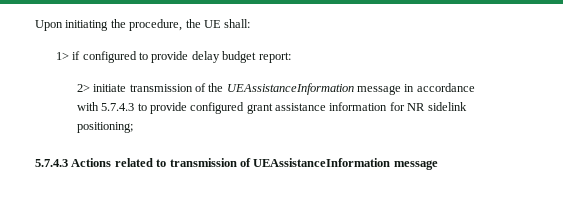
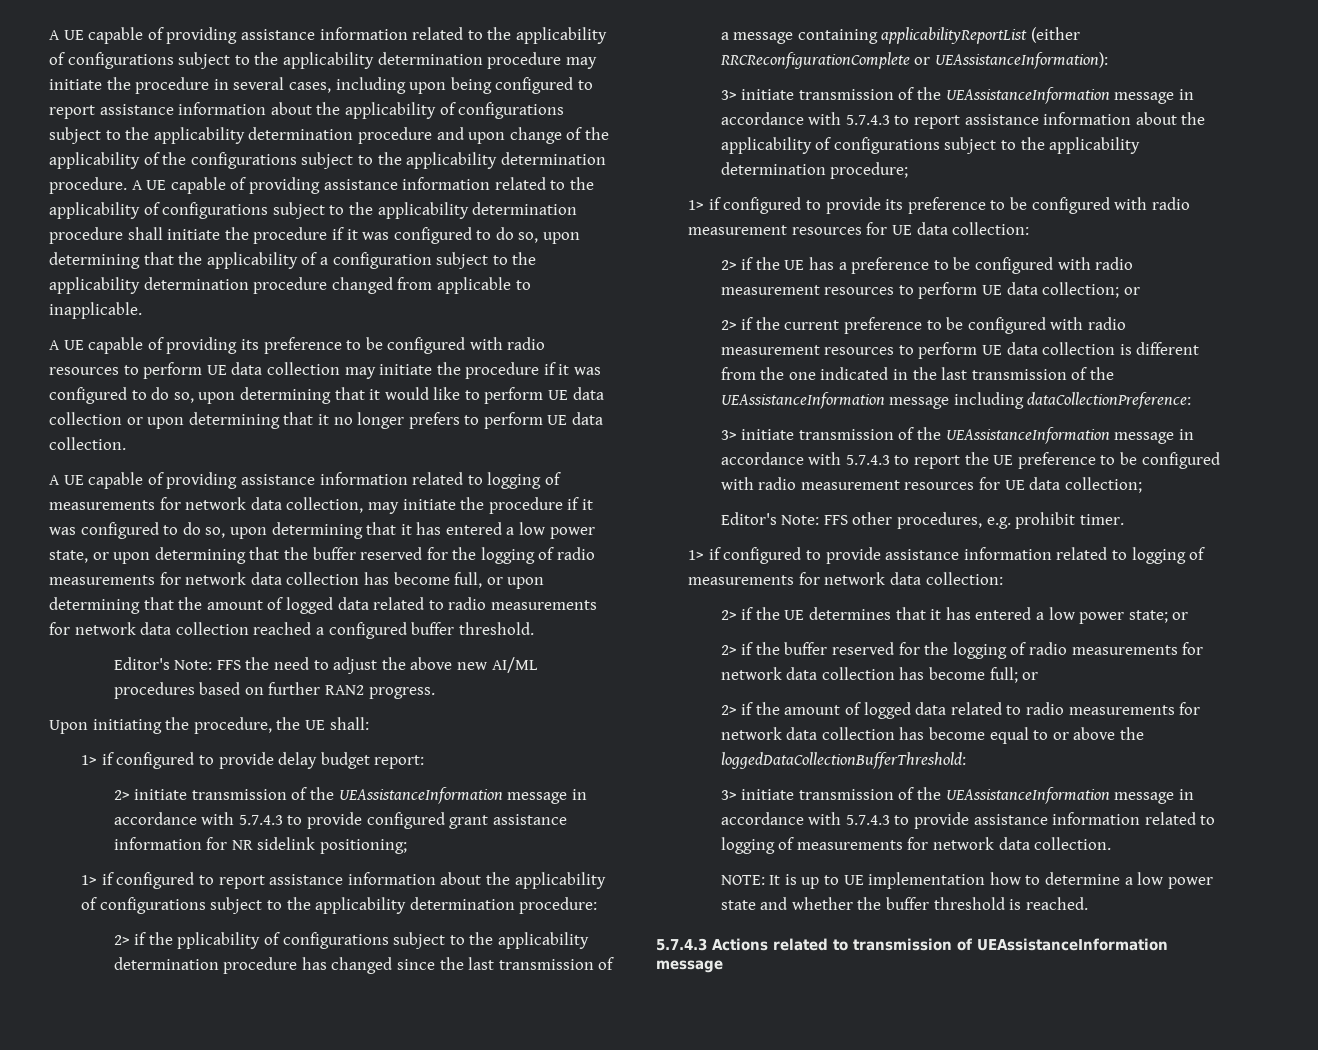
+ A UE capable of providing assistance information related to the applicability of configurations subject to the applicability determination procedure may initiate the procedure in several cases, including upon being configured to report assistance information about the applicability of configurations subject to the applicability determination procedure and upon change of the applicability of the configurations subject to the applicability determination procedure. A UE capable of providing assistance information related to the applicability of configurations subject to the applicability determination procedure shall initiate the procedure if it was configured to do so, upon determining that the applicability of a configuration subject to the applicability determination procedure changed from applicable to inapplicable.
+ A UE capable of providing its preference to be configured with radio resources to perform UE data collection may initiate the procedure if it was configured to do so, upon determining that it would like to perform UE data collection or upon determining that it no longer prefers to perform UE data collection.
+ A UE capable of providing assistance information related to logging of measurements for network data collection, may initiate the procedure if it was configured to do so, upon determining that it has entered a low power state, or upon determining that the buffer reserved for the logging of radio measurements for network data collection has become full, or upon determining that the amount of logged data related to radio measurements for network data collection reached a configured buffer threshold.
+ Editor's Note: FFS the need to adjust the above new AI/ML procedures based on further RAN2 progress.
+ 1> if configured to report assistance information about the applicability of configurations subject to the applicability determination procedure:
+ 2> if the pplicability of configurations subject to the applicability determination procedure has changed since the last transmission of a message containing applicabilityReportList (either RRCReconfigurationComplete or UEAssistanceInformation):
+ 3> initiate transmission of the UEAssistanceInformation message in accordance with 5.7.4.3 to report assistance information about the applicability of configurations subject to the applicability determination procedure;
+ 1> if configured to provide its preference to be configured with radio measurement resources for UE data collection:
+ 2> if the UE has a preference to be configured with radio measurement resources to perform UE data collection; or
+ 2> if the current preference to be configured with radio measurement resources to perform UE data collection is different from the one indicated in the last transmission of the UEAssistanceInformation message including dataCollectionPreference:
+ 3> initiate transmission of the UEAssistanceInformation message in accordance with 5.7.4.3 to report the UE preference to be configured with radio measurement resources for UE data collection;
+ Editor's Note: FFS other procedures, e.g. prohibit timer.
+ 1> if configured to provide assistance information related to logging of measurements for network data collection:
+ 2> if the UE determines that it has entered a low power state; or
+ 2> if the buffer reserved for the logging of radio measurements for network data collection has become full; or
+ 2> if the amount of logged data related to radio measurements for network data collection has become equal to or above the loggedDataCollectionBufferThreshold:
+ 3> initiate transmission of the UEAssistanceInformation message in accordance with 5.7.4.3 to provide assistance information related to logging of measurements for network data collection.
+ NOTE: It is up to UE implementation how to determine a low power state and whether the buffer threshold is reached.

